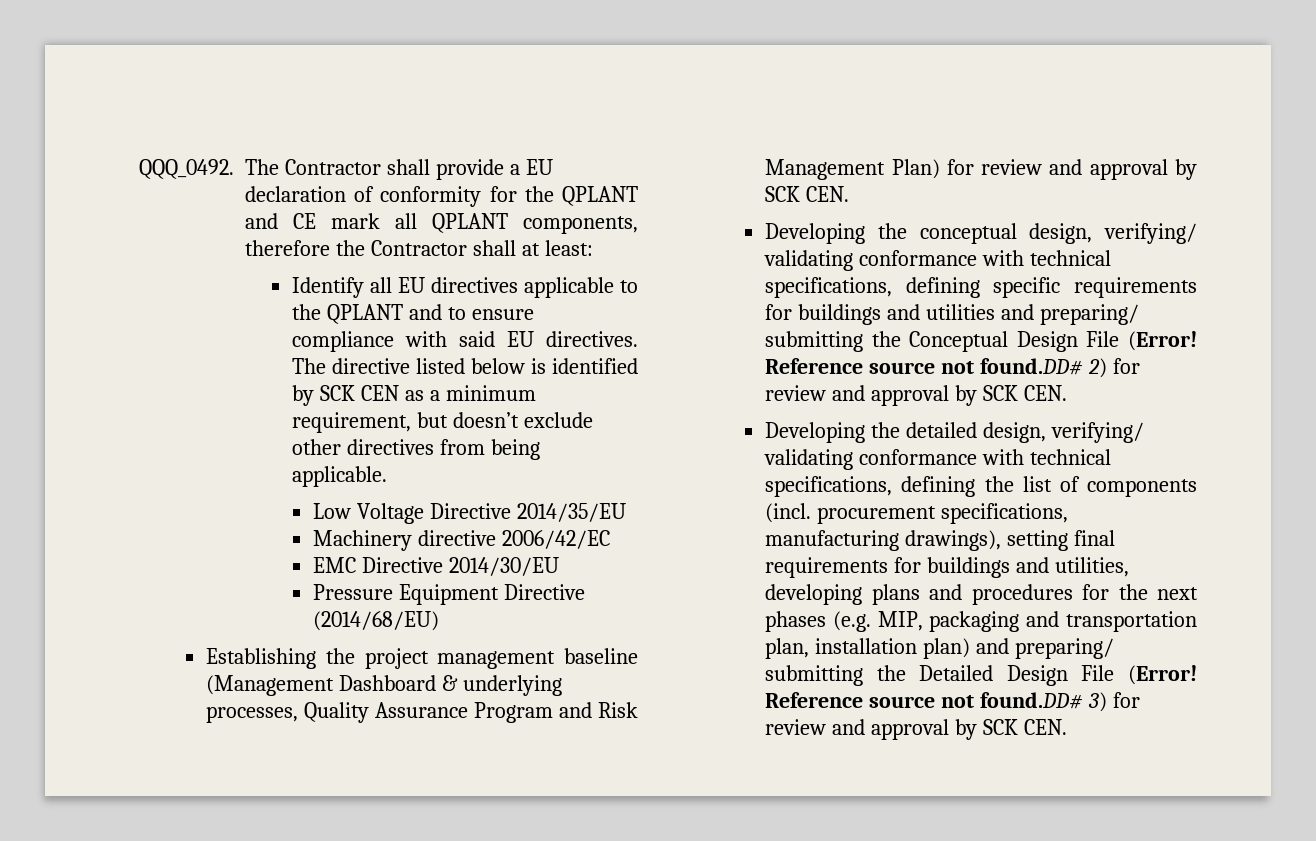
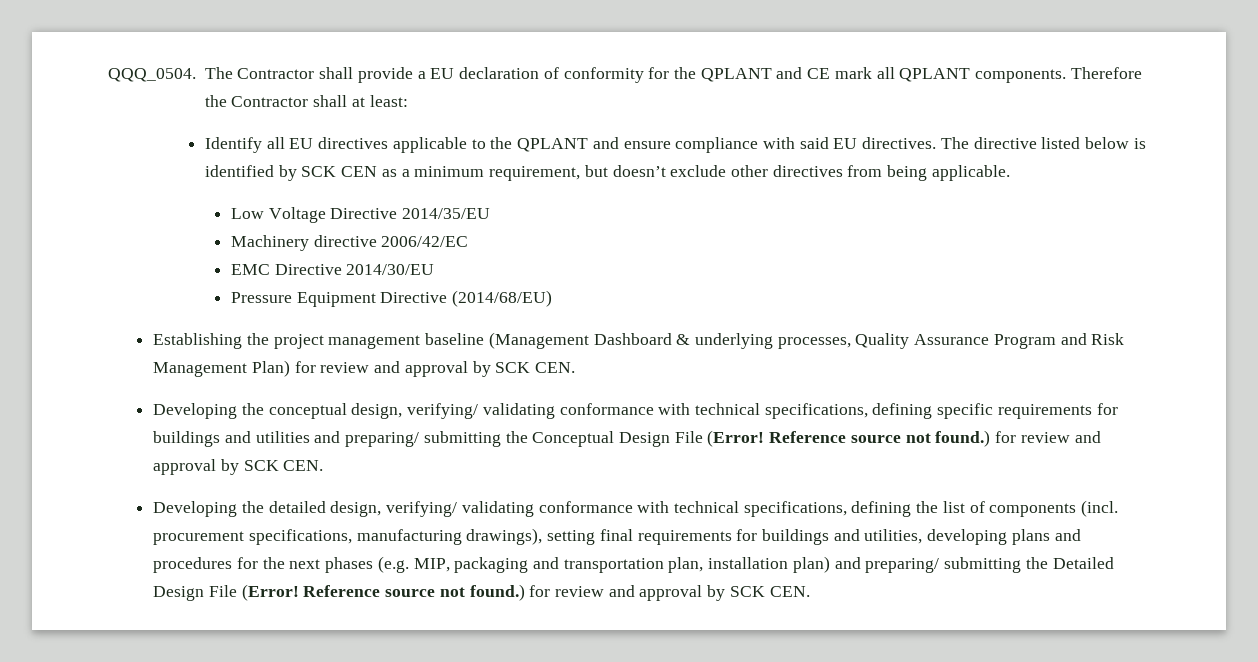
- QQQ_0492.
+ QQQ_0504.
- The Contractor shall provide a EU declaration of conformity for the QPLANT and CE mark all QPLANT components, therefore the Contractor shall at least:
+ The Contractor shall provide a EU declaration of conformity for the QPLANT and CE mark all QPLANT components. Therefore the Contractor shall at least:
- Identify all EU directives applicable to the QPLANT and to ensure compliance with said EU directives.
+ Identify all EU directives applicable to the QPLANT and ensure compliance with said EU directives.
- Developing the conceptual design, verifying/ validating conformance with technical specifications, defining specific requirements for buildings and utilities and preparing/ submitting the Conceptual Design File (Error! Reference source not found.DD# 2) for review and approval by SCK CEN.
+ Developing the conceptual design, verifying/ validating conformance with technical specifications, defining specific requirements for buildings and utilities and preparing/ submitting the Conceptual Design File (Error! Reference source not found.) for review and approval by SCK CEN.
- Developing the detailed design, verifying/ validating conformance with technical specifications, defining the list of components (incl. procurement specifications, manufacturing drawings), setting final requirements for buildings and utilities, developing plans and procedures for the next phases (e.g. MIP, packaging and transportation plan, installation plan) and preparing/ submitting the Detailed Design File (Error! Reference source not found.DD# 3) for review and approval by SCK CEN.
+ Developing the detailed design, verifying/ validating conformance with technical specifications, defining the list of components (incl. procurement specifications, manufacturing drawings), setting final requirements for buildings and utilities, developing plans and procedures for the next phases (e.g. MIP, packaging and transportation plan, installation plan) and preparing/ submitting the Detailed Design File (Error! Reference source not found.) for review and approval by SCK CEN.

